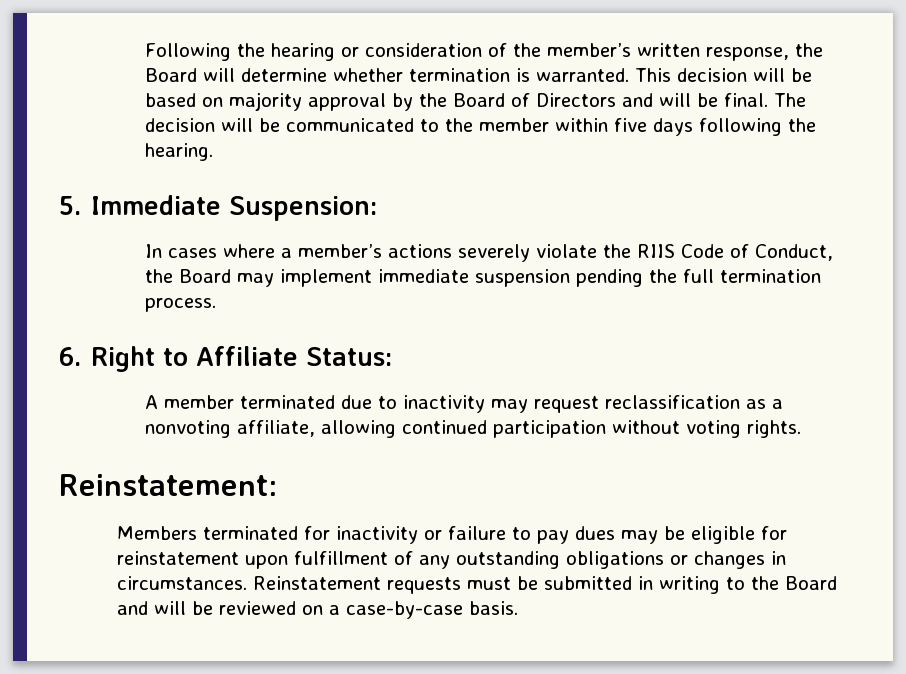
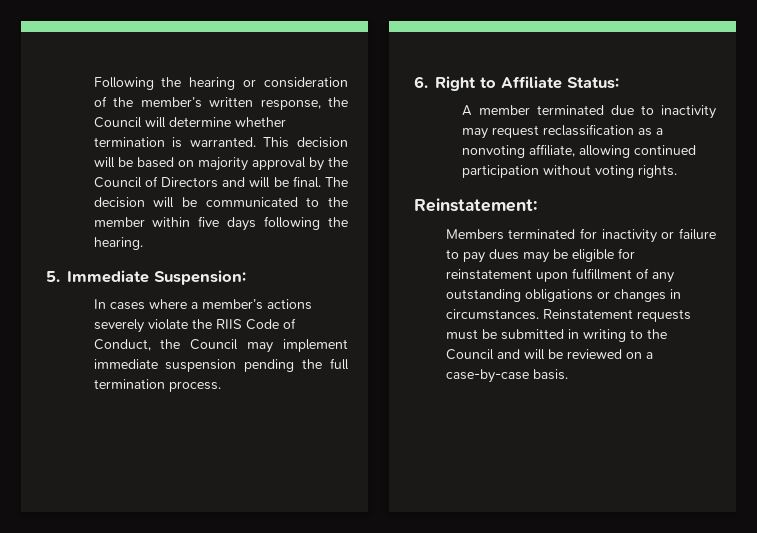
- Following the hearing or consideration of the member’s written response, the Board will determine whether termination is warranted.
+ Following the hearing or consideration of the member’s written response, the Council will determine whether termination is warranted.
- This decision will be based on majority approval by the Board of Directors and will be final.
+ This decision will be based on majority approval by the Council of Directors and will be final.
- In cases where a member’s actions severely violate the RIIS Code of Conduct, the Board may implement immediate suspension pending the full termination process.
+ In cases where a member’s actions severely violate the RIIS Code of Conduct, the Council may implement immediate suspension pending the full termination process.
- Reinstatement requests must be submitted in writing to the Board and will be reviewed on a case-by-case basis.
+ Reinstatement requests must be submitted in writing to the Council and will be reviewed on a case-by-case basis.

